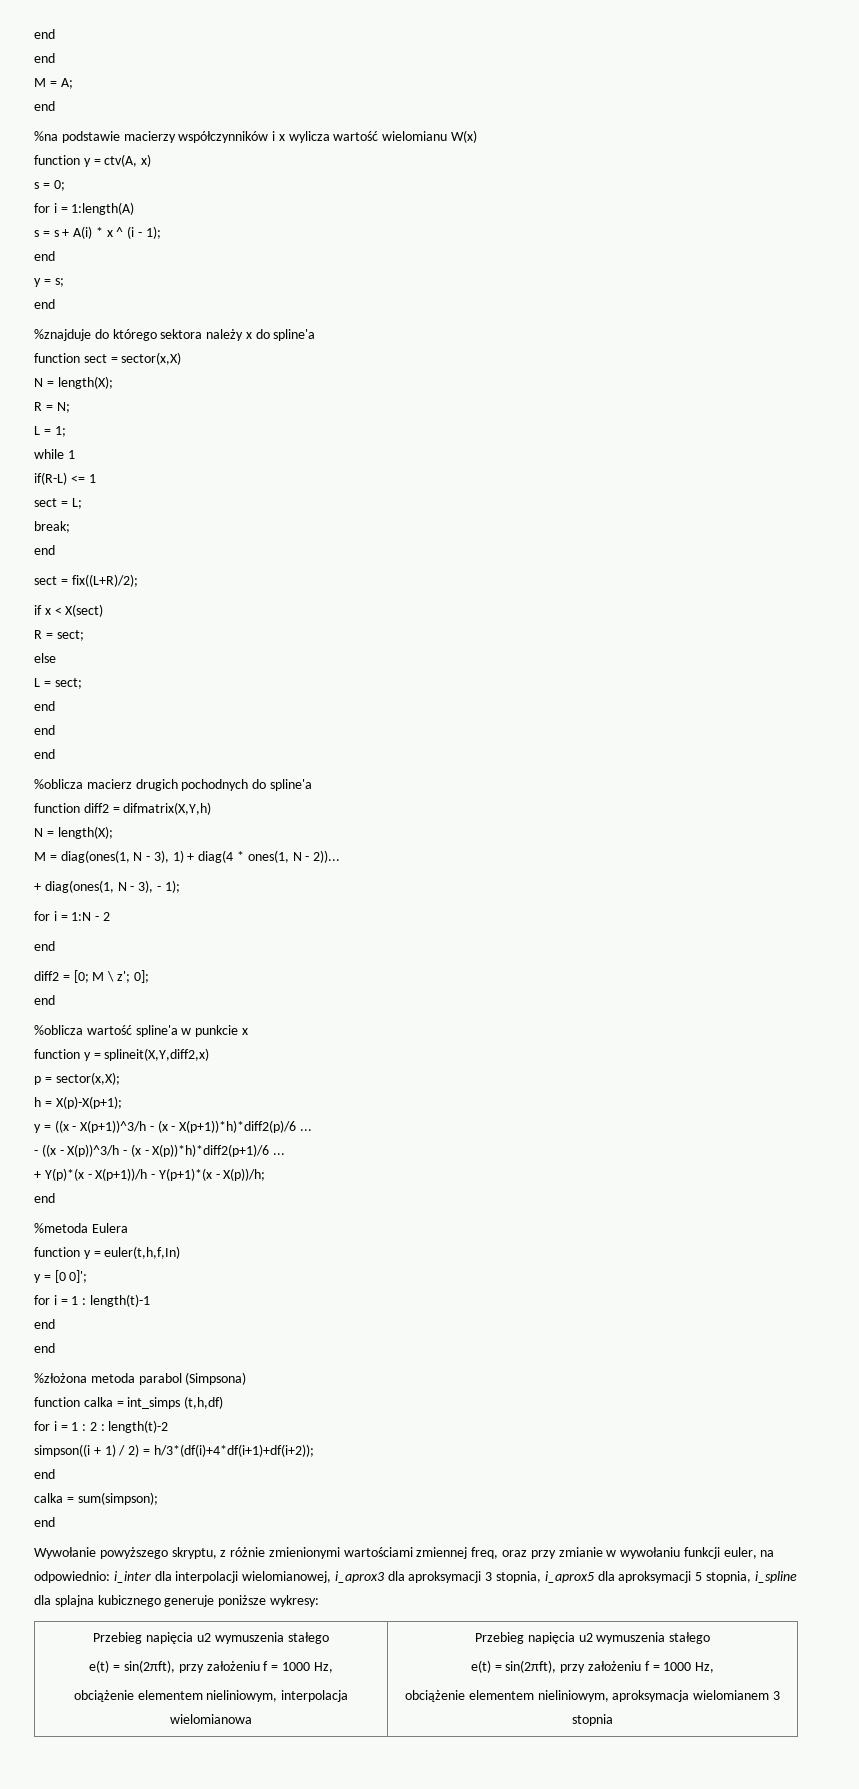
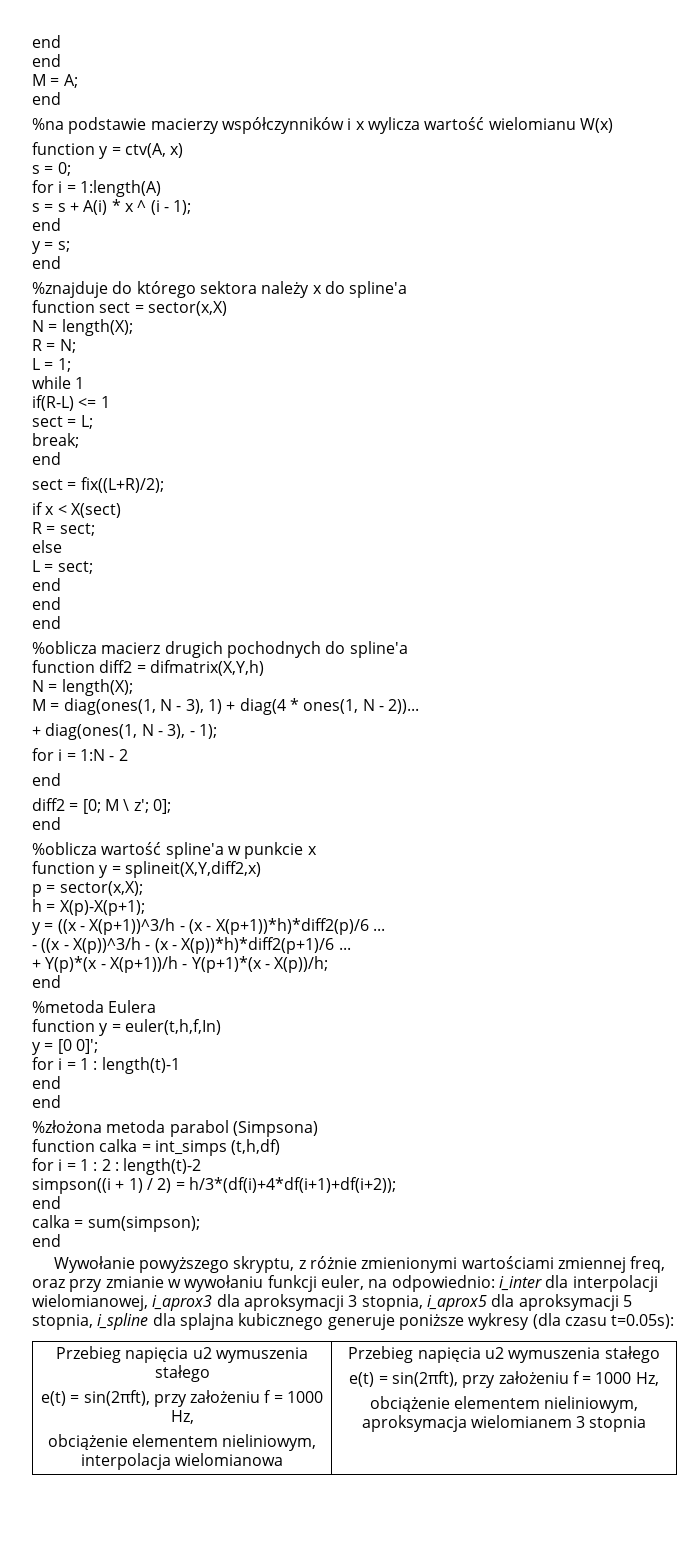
- Wywołanie powyższego skryptu, z różnie zmienionymi wartościami zmiennej freq, oraz przy zmianie w wywołaniu funkcji euler, na odpowiednio: i_inter dla interpolacji wielomianowej, i_aprox3 dla aproksymacji 3 stopnia, i_aprox5 dla aproksymacji 5 stopnia, i_spline dla splajna kubicznego generuje poniższe wykresy:
+ Wywołanie powyższego skryptu, z różnie zmienionymi wartościami zmiennej freq, oraz przy zmianie w wywołaniu funkcji euler, na odpowiednio: i_inter dla interpolacji wielomianowej, i_aprox3 dla aproksymacji 3 stopnia, i_aprox5 dla aproksymacji 5 stopnia, i_spline dla splajna kubicznego generuje poniższe wykresy (dla czasu t=0.05s):

